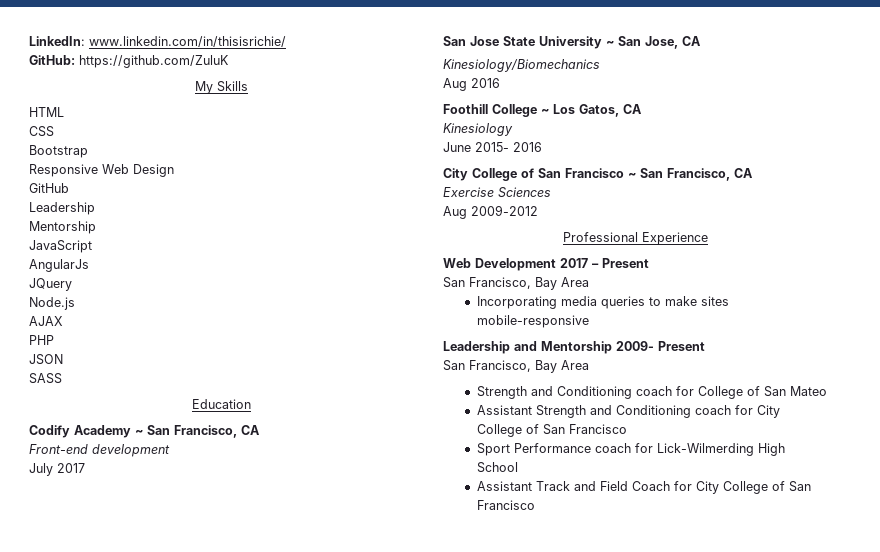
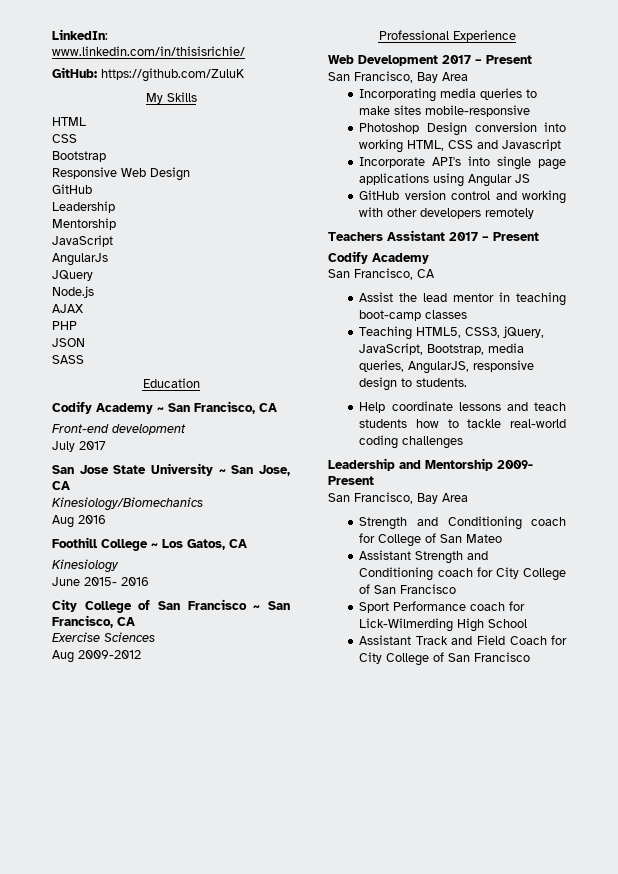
+ Photoshop Design conversion into working HTML, CSS and Javascript
+ Incorporate API's into single page applications using Angular JS
+ GitHub version control and working with other developers remotely
+ Teachers Assistant 2017 – Present
+ Codify Academy
+ San Francisco, CA
+ Assist the lead mentor in teaching boot-camp classes
+ Teaching HTML5, CSS3, jQuery, JavaScript, Bootstrap, media queries, AngularJS, responsive design to students.
+ Help coordinate lessons and teach students how to tackle real-world coding challenges

